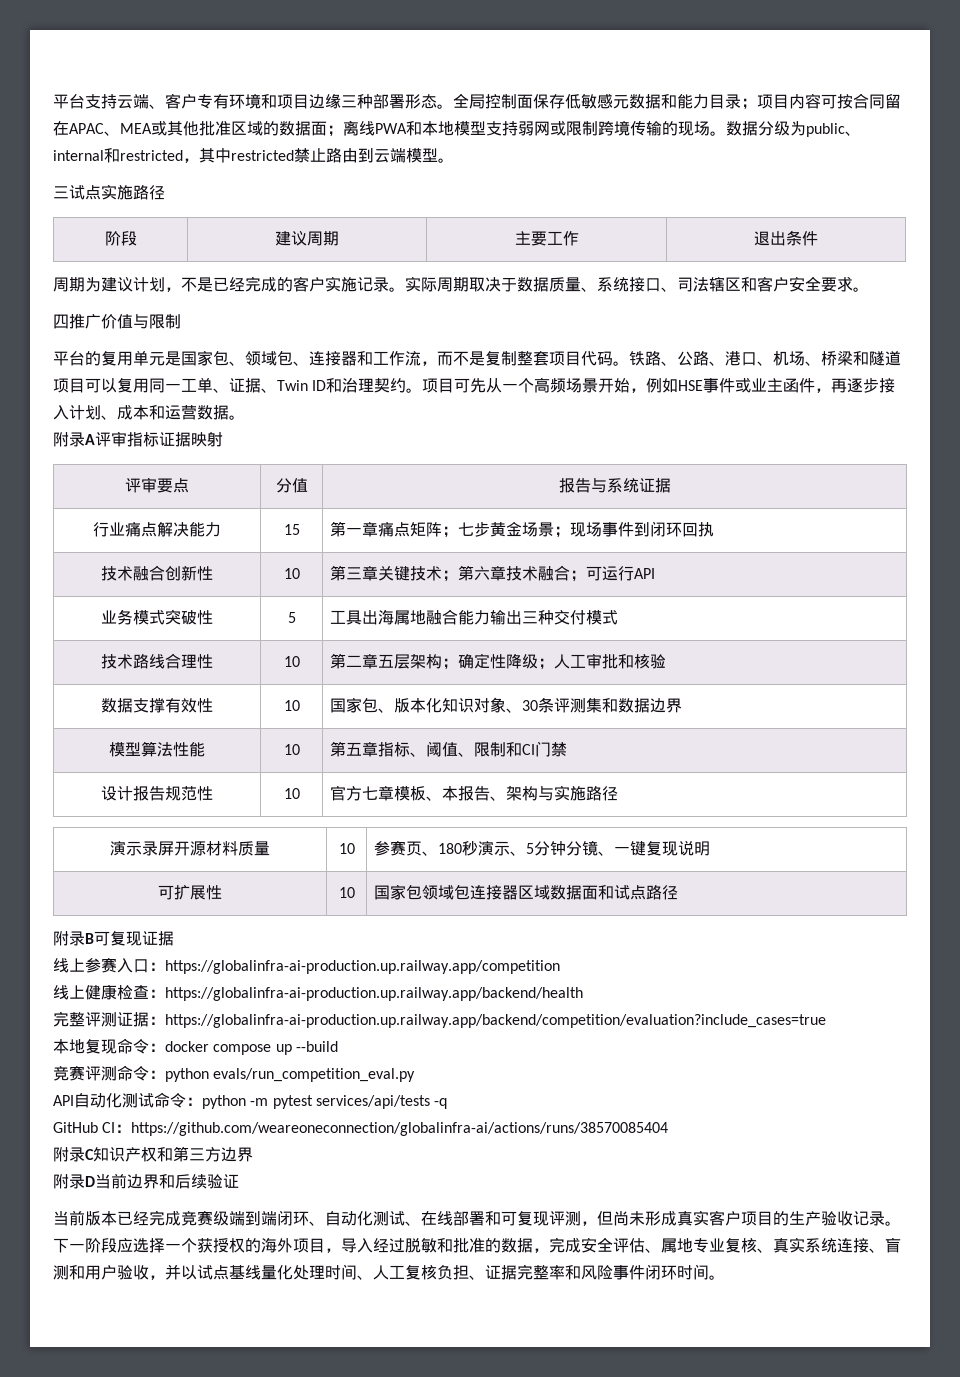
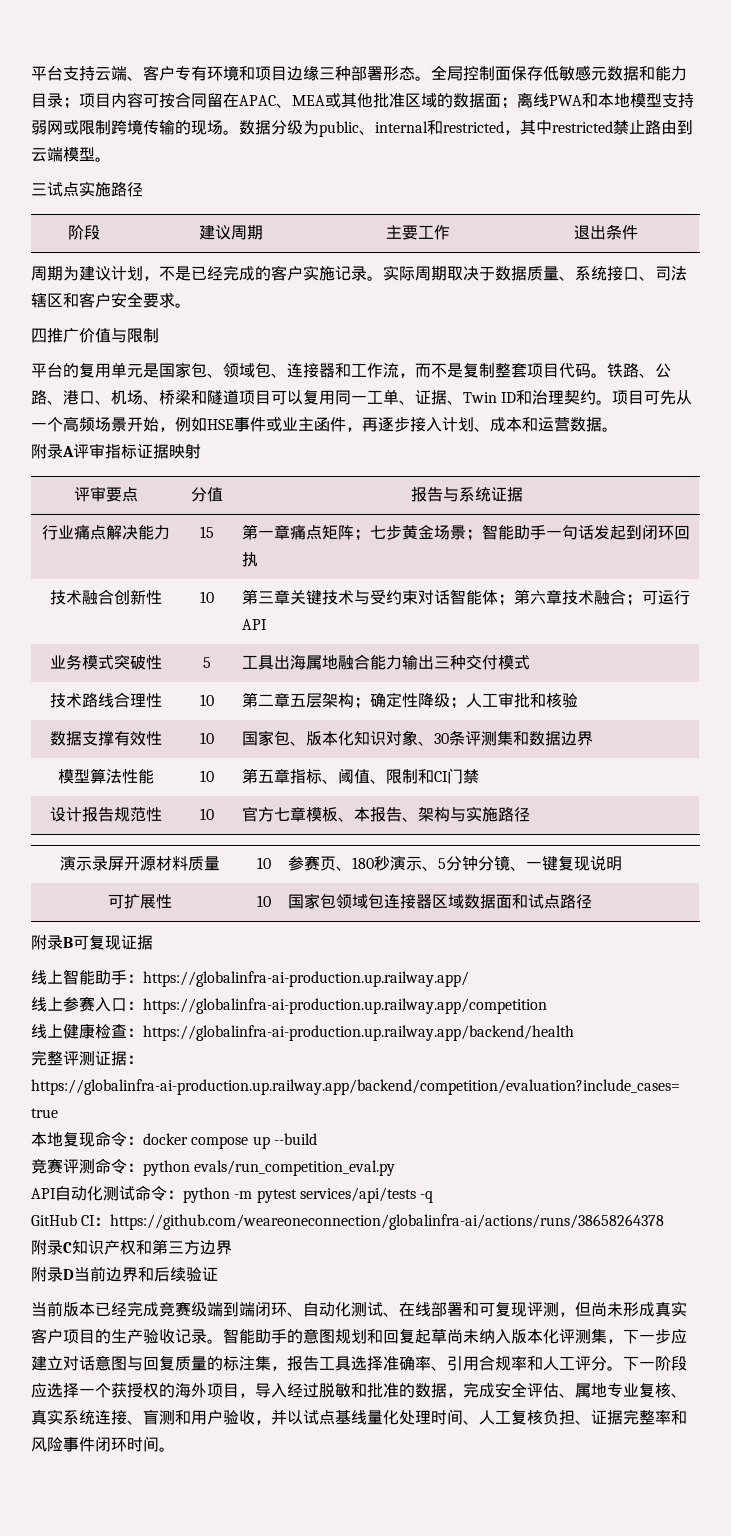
- 行业痛点解决能力 | 15 | 第一章痛点矩阵；七步黄金场景；现场事件到闭环回执
+ 行业痛点解决能力 | 15 | 第一章痛点矩阵；七步黄金场景；智能助手一句话发起到闭环回执
- 技术融合创新性 | 10 | 第三章关键技术；第六章技术融合；可运行API
+ 技术融合创新性 | 10 | 第三章关键技术与受约束对话智能体；第六章技术融合；可运行API
+ 线上智能助手：https://globalinfra-ai-production.up.railway.app/
- GitHub CI：https://github.com/weareoneconnection/globalinfra-ai/actions/runs/38570085404
+ GitHub CI：https://github.com/weareoneconnection/globalinfra-ai/actions/runs/38658264378
+ 智能助手的意图规划和回复起草尚未纳入版本化评测集，下一步应建立对话意图与回复质量的标注集，报告工具选择准确率、引用合规率和人工评分。

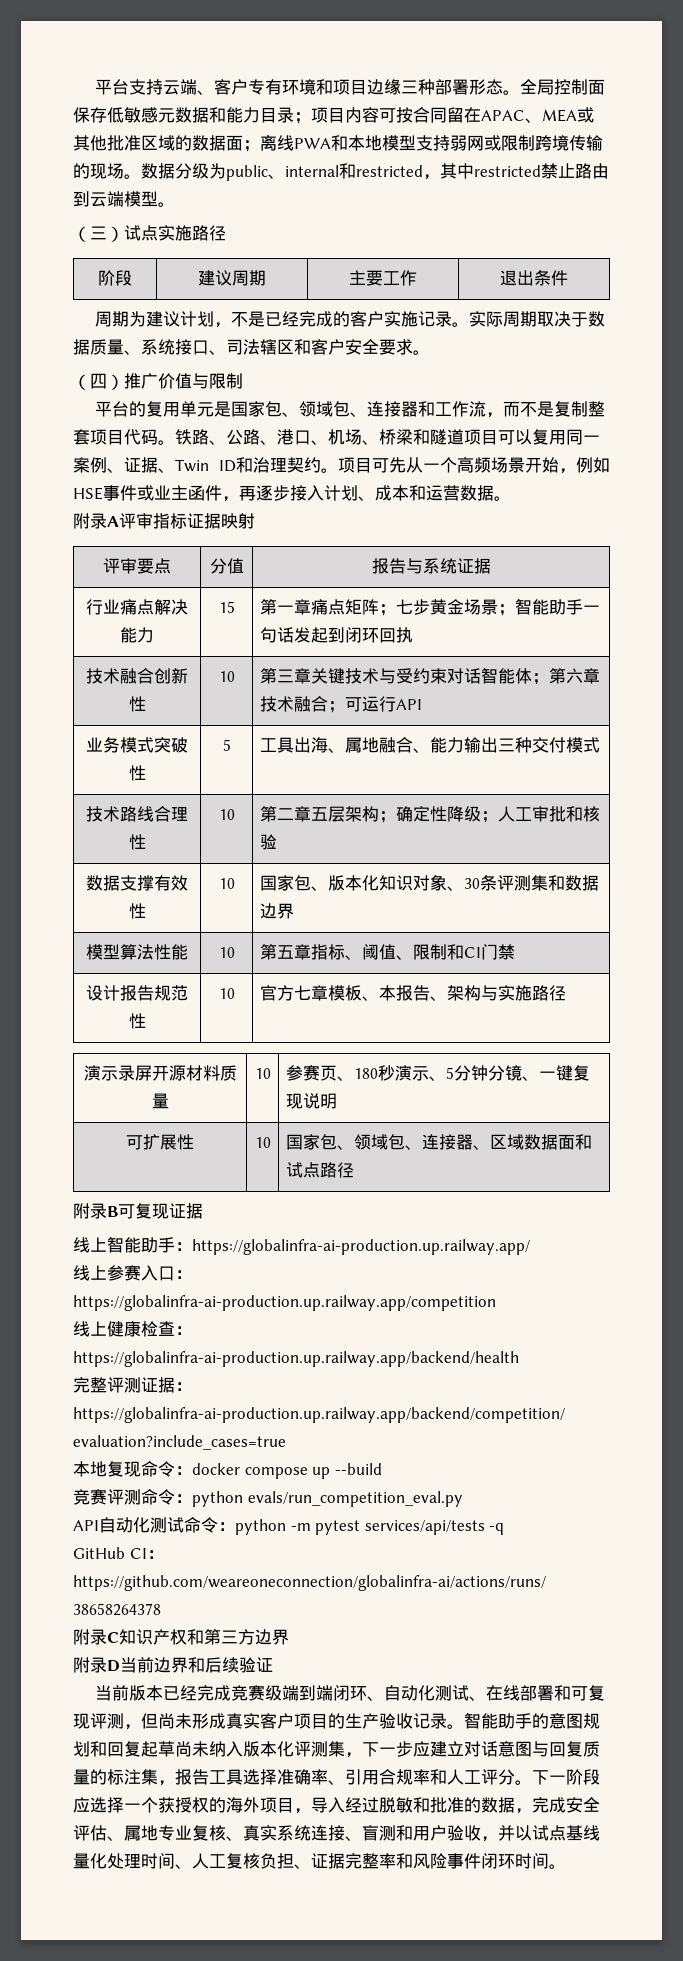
- 三试点实施路径
+ （三）试点实施路径
- 四推广价值与限制
+ （四）推广价值与限制
- 铁路、公路、港口、机场、桥梁和隧道项目可以复用同一工单、证据、Twin ID和治理契约。
+ 铁路、公路、港口、机场、桥梁和隧道项目可以复用同一案例、证据、Twin ID和治理契约。
- 业务模式突破性 | 5 | 工具出海属地融合能力输出三种交付模式
+ 业务模式突破性 | 5 | 工具出海、属地融合、能力输出三种交付模式
- 可扩展性 | 10 | 国家包领域包连接器区域数据面和试点路径
+ 可扩展性 | 10 | 国家包、领域包、连接器、区域数据面和试点路径

